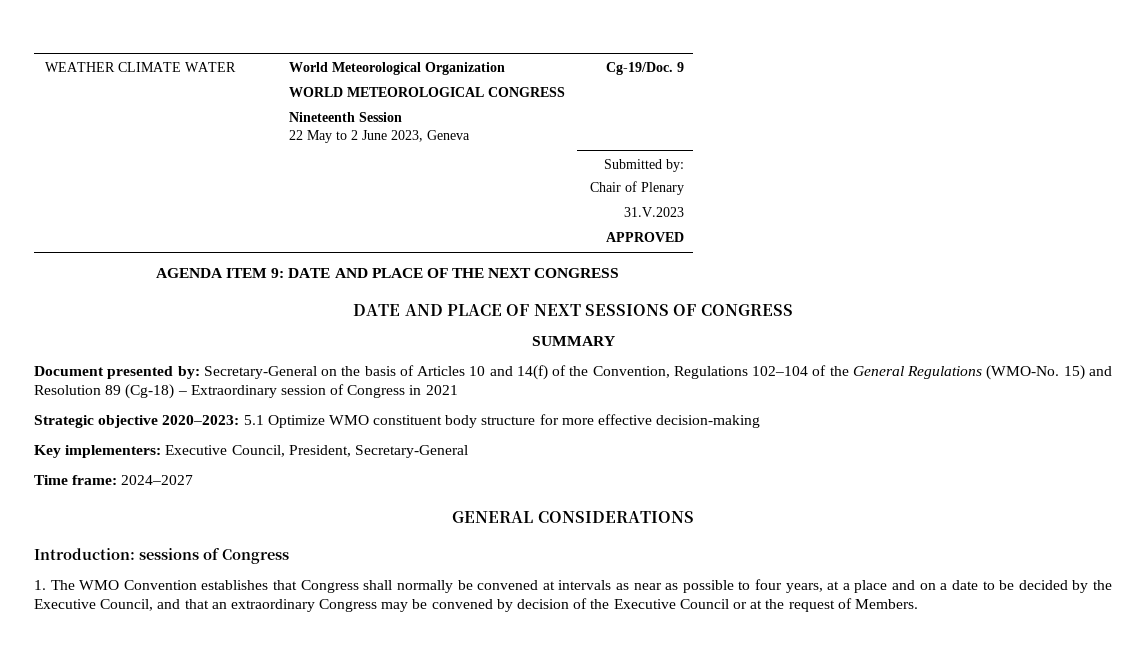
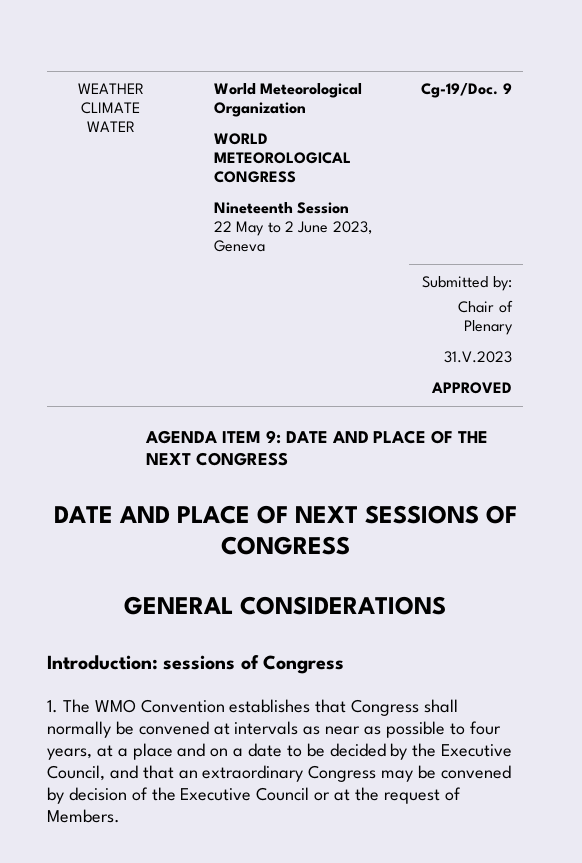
- SUMMARY
- Document presented by: Secretary-General on the basis of Articles 10 and 14(f) of the Convention, Regulations 102–104 of the General Regulations (WMO-No. 15) and Resolution 89 (Cg-18) – Extraordinary session of Congress in 2021
- Strategic objective 2020–2023: 5.1 Optimize WMO constituent body structure for more effective decision-making
- Key implementers: Executive Council, President, Secretary-General
- Time frame: 2024–2027

